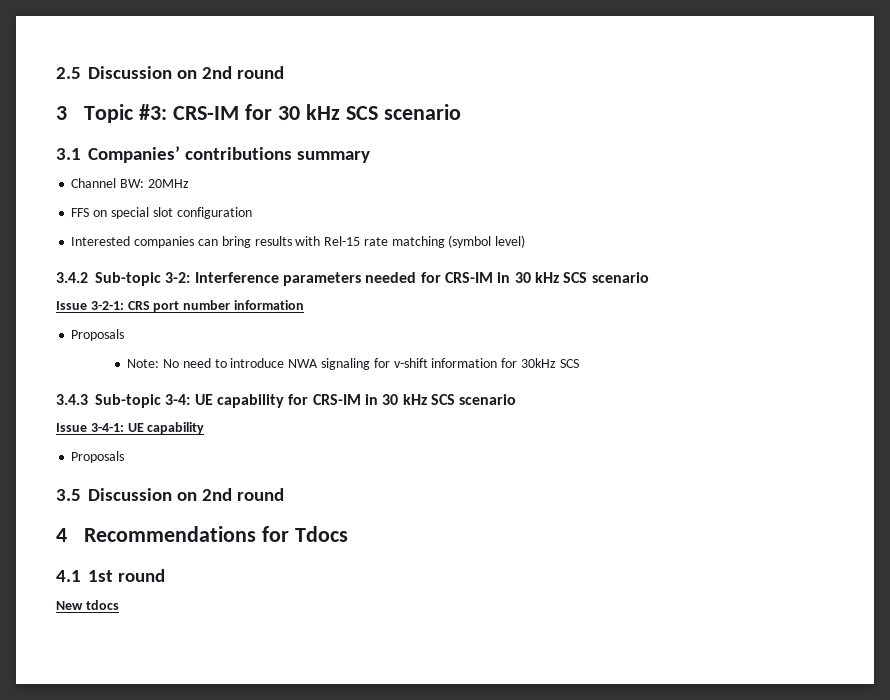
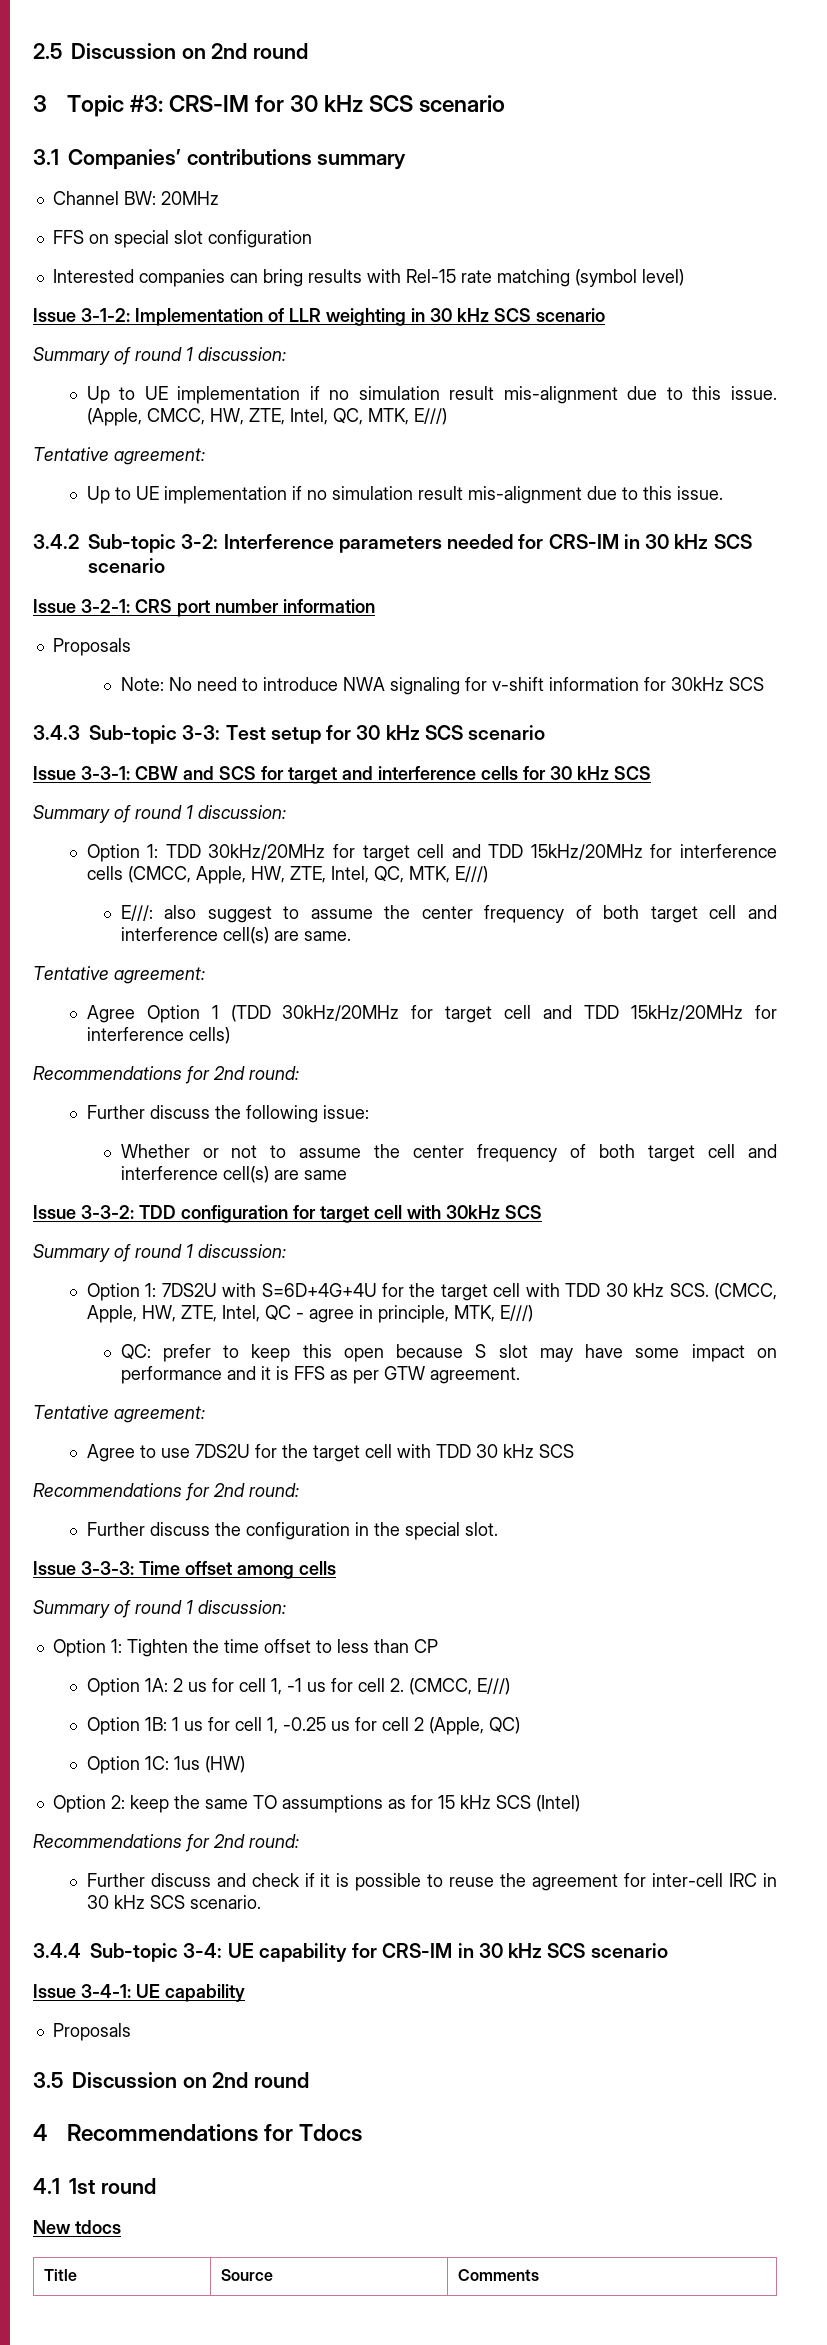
+ Issue 3-1-2: Implementation of LLR weighting in 30 kHz SCS scenario
+ Summary of round 1 discussion:
+ Up to UE implementation if no simulation result mis-alignment due to this issue. (Apple, CMCC, HW, ZTE, Intel, QC, MTK, E///)
+ Tentative agreement:
+ Up to UE implementation if no simulation result mis-alignment due to this issue.
- 3.4.3 Sub-topic 3-4: UE capability for CRS-IM in 30 kHz SCS scenario
+ 3.4.3 Sub-topic 3-3: Test setup for 30 kHz SCS scenario
+ Issue 3-3-1: CBW and SCS for target and interference cells for 30 kHz SCS
+ Summary of round 1 discussion:
+ Option 1: TDD 30kHz/20MHz for target cell and TDD 15kHz/20MHz for interference cells (CMCC, Apple, HW, ZTE, Intel, QC, MTK, E///)
+ E///: also suggest to assume the center frequency of both target cell and interference cell(s) are same.
+ Tentative agreement:
+ Agree Option 1 (TDD 30kHz/20MHz for target cell and TDD 15kHz/20MHz for interference cells)
+ Recommendations for 2nd round:
+ Further discuss the following issue:
+ Whether or not to assume the center frequency of both target cell and interference cell(s) are same
+ Issue 3-3-2: TDD configuration for target cell with 30kHz SCS
+ Summary of round 1 discussion:
+ Option 1: 7DS2U with S=6D+4G+4U for the target cell with TDD 30 kHz SCS. (CMCC, Apple, HW, ZTE, Intel, QC - agree in principle, MTK, E///)
+ QC: prefer to keep this open because S slot may have some impact on performance and it is FFS as per GTW agreement.
+ Tentative agreement:
+ Agree to use 7DS2U for the target cell with TDD 30 kHz SCS
+ Recommendations for 2nd round:
+ Further discuss the configuration in the special slot.
+ Issue 3-3-3: Time offset among cells
+ Summary of round 1 discussion:
+ Option 1: Tighten the time offset to less than CP
+ Option 1A: 2 us for cell 1, -1 us for cell 2. (CMCC, E///)
+ Option 1B: 1 us for cell 1, -0.25 us for cell 2 (Apple, QC)
+ Option 1C: 1us (HW)
+ Option 2: keep the same TO assumptions as for 15 kHz SCS (Intel)
+ Recommendations for 2nd round:
+ Further discuss and check if it is possible to reuse the agreement for inter-cell IRC in 30 kHz SCS scenario.
+ 3.4.4 Sub-topic 3-4: UE capability for CRS-IM in 30 kHz SCS scenario
+ Title | Source | Comments

